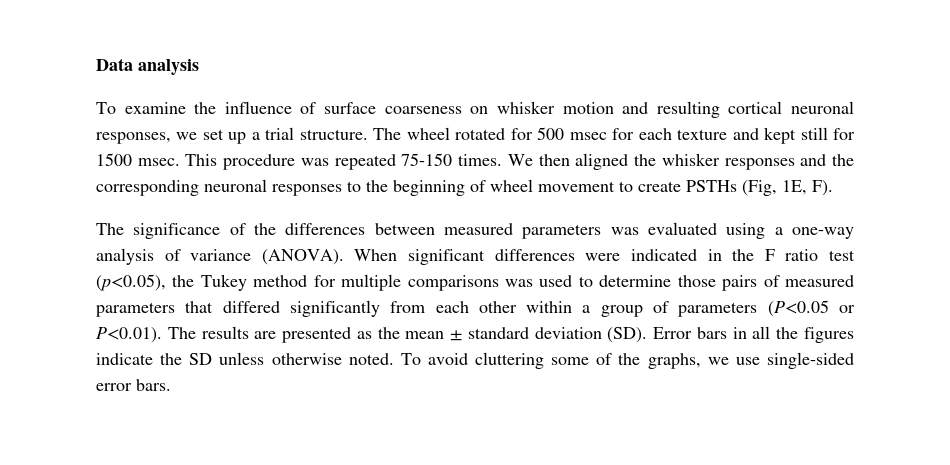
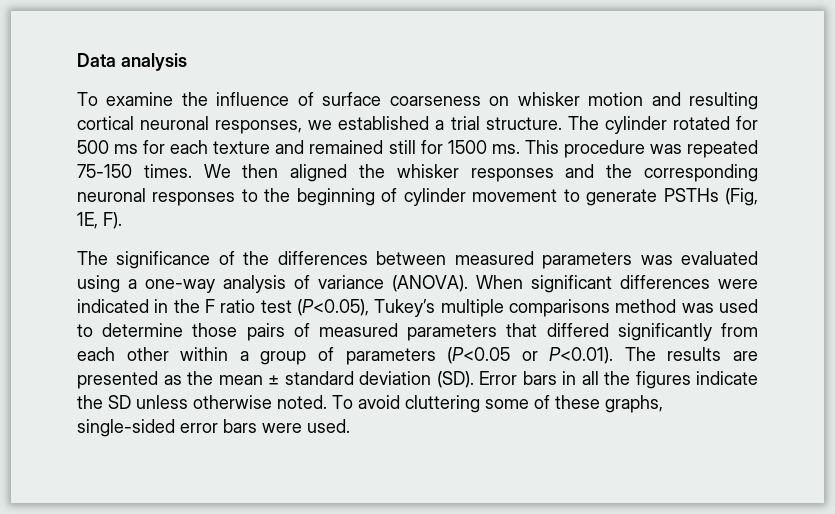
- To examine the influence of surface coarseness on whisker motion and resulting cortical neuronal responses, we set up a trial structure.
+ To examine the influence of surface coarseness on whisker motion and resulting cortical neuronal responses, we established a trial structure.
- The wheel rotated for 500 msec for each texture and kept still for 1500 msec.
+ The cylinder rotated for 500 ms for each texture and remained still for 1500 ms.
- We then aligned the whisker responses and the corresponding neuronal responses to the beginning of wheel movement to create PSTHs (Fig, 1E, F).
+ We then aligned the whisker responses and the corresponding neuronal responses to the beginning of cylinder movement to generate PSTHs (Fig, 1E, F).
- When significant differences were indicated in the F ratio test (p<0.05), the Tukey method for multiple comparisons was used to determine those pairs of measured parameters that differed significantly from each other within a group of parameters (P<0.05 or P<0.01). The results are presented as the mean ± standard deviation (SD). Error bars in all the figures indicate the SD unless otherwise noted.
+ When significant differences were indicated in the F ratio test (P<0.05), Tukey’s multiple comparisons method was used to determine those pairs of measured parameters that differed significantly from each other within a group of parameters (P<0.05 or P<0.01). The results are presented as the mean ± standard deviation (SD). Error bars in all the figures indicate the SD unless otherwise noted.
- To avoid cluttering some of the graphs, we use single-sided error bars.
+ To avoid cluttering some of these graphs, single-sided error bars were used.

